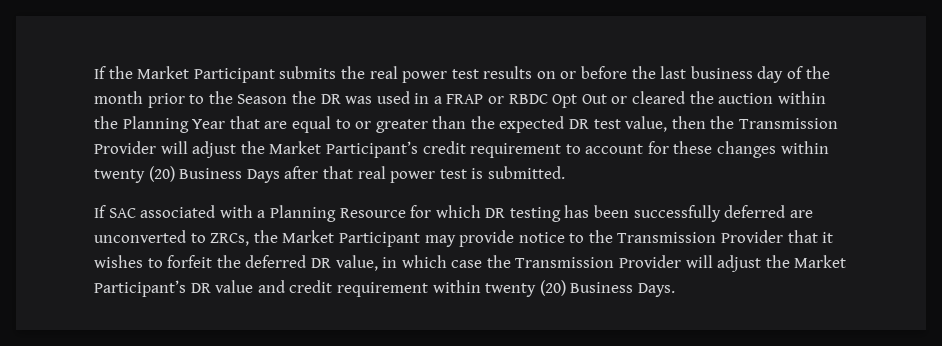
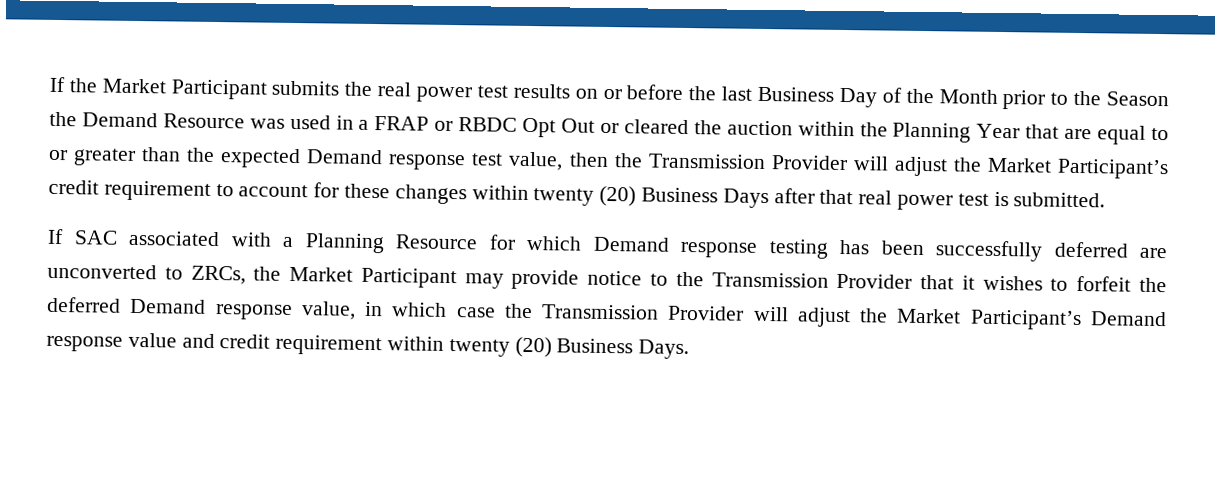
- If the Market Participant submits the real power test results on or before the last business day of the month prior to the Season the DR was used in a FRAP or RBDC Opt Out or cleared the auction within the Planning Year that are equal to or greater than the expected DR test value, then the Transmission Provider will adjust the Market Participant’s credit requirement to account for these changes within twenty (20) Business Days after that real power test is submitted.
+ If the Market Participant submits the real power test results on or before the last Business Day of the Month prior to the Season the Demand Resource was used in a FRAP or RBDC Opt Out or cleared the auction within the Planning Year that are equal to or greater than the expected Demand response test value, then the Transmission Provider will adjust the Market Participant’s credit requirement to account for these changes within twenty (20) Business Days after that real power test is submitted.
- If SAC associated with a Planning Resource for which DR testing has been successfully deferred are unconverted to ZRCs, the Market Participant may provide notice to the Transmission Provider that it wishes to forfeit the deferred DR value, in which case the Transmission Provider will adjust the Market Participant’s DR value and credit requirement within twenty (20) Business Days.
+ If SAC associated with a Planning Resource for which Demand response testing has been successfully deferred are unconverted to ZRCs, the Market Participant may provide notice to the Transmission Provider that it wishes to forfeit the deferred Demand response value, in which case the Transmission Provider will adjust the Market Participant’s Demand response value and credit requirement within twenty (20) Business Days.

